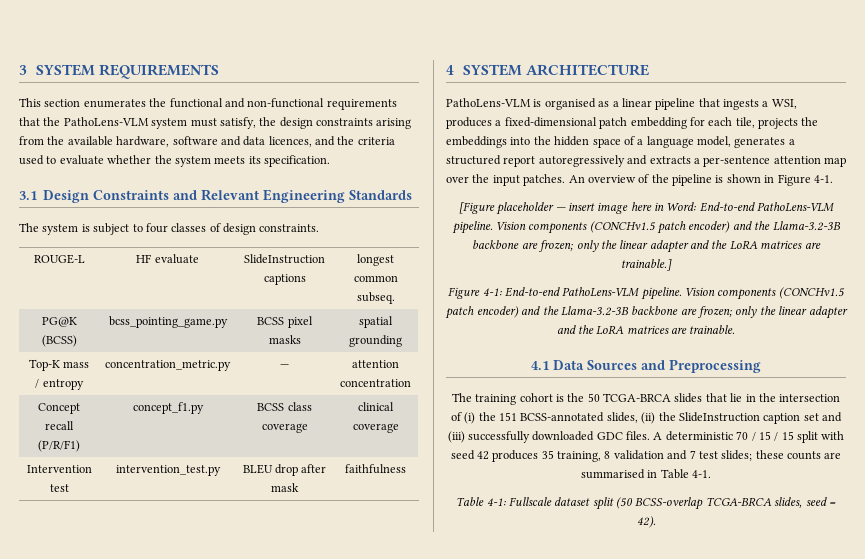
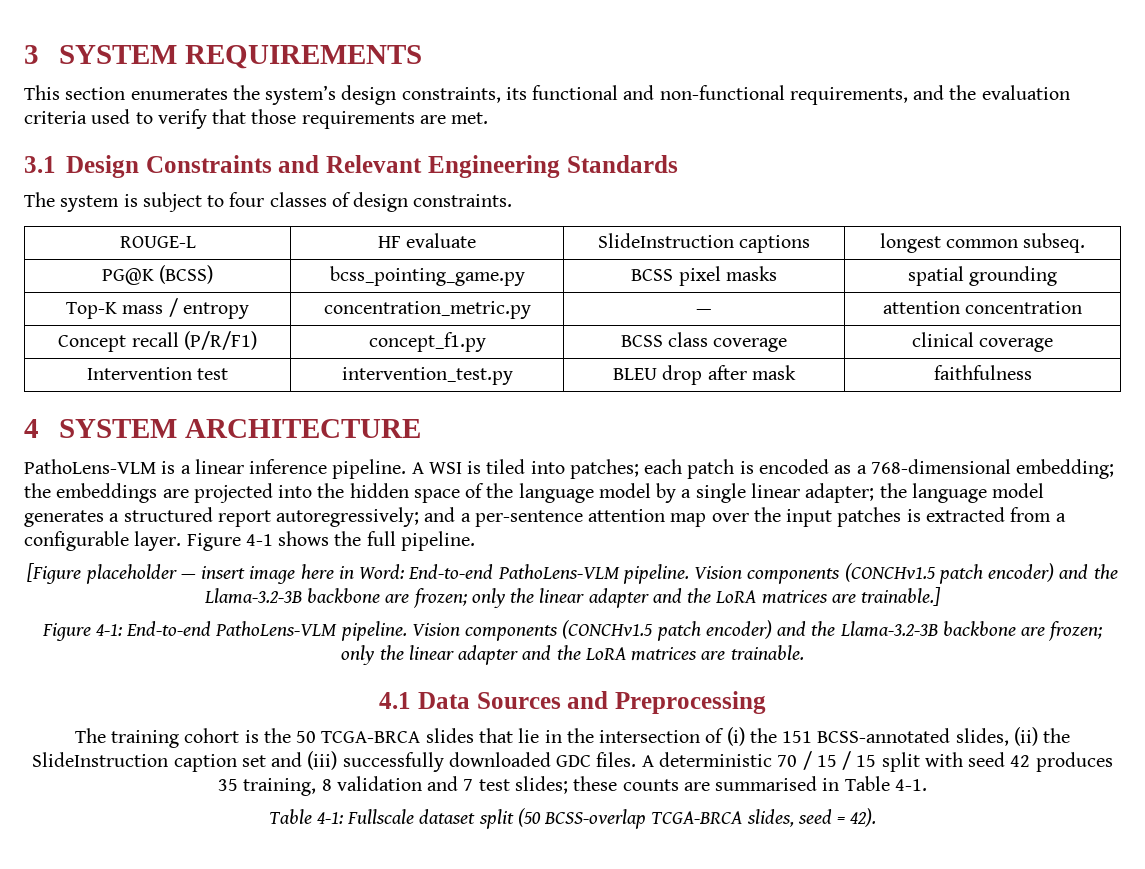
- This section enumerates the functional and non-functional requirements that the PathoLens-VLM system must satisfy, the design constraints arising from the available hardware, software and data licences, and the criteria used to evaluate whether the system meets its specification.
+ This section enumerates the system’s design constraints, its functional and non-functional requirements, and the evaluation criteria used to verify that those requirements are met.
- PathoLens-VLM is organised as a linear pipeline that ingests a WSI, produces a fixed-dimensional patch embedding for each tile, projects the embeddings into the hidden space of a language model, generates a structured report autoregressively and extracts a per-sentence attention map over the input patches. An overview of the pipeline is shown in Figure 4-1.
+ PathoLens-VLM is a linear inference pipeline. A WSI is tiled into patches; each patch is encoded as a 768-dimensional embedding; the embeddings are projected into the hidden space of the language model by a single linear adapter; the language model generates a structured report autoregressively; and a per-sentence attention map over the input patches is extracted from a configurable layer. Figure 4-1 shows the full pipeline.

